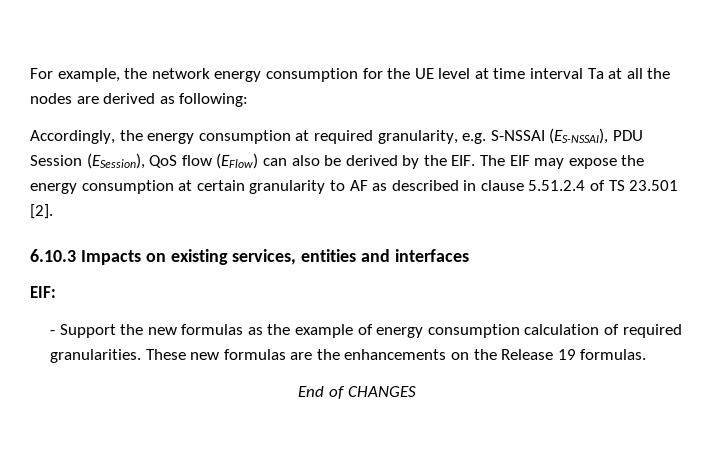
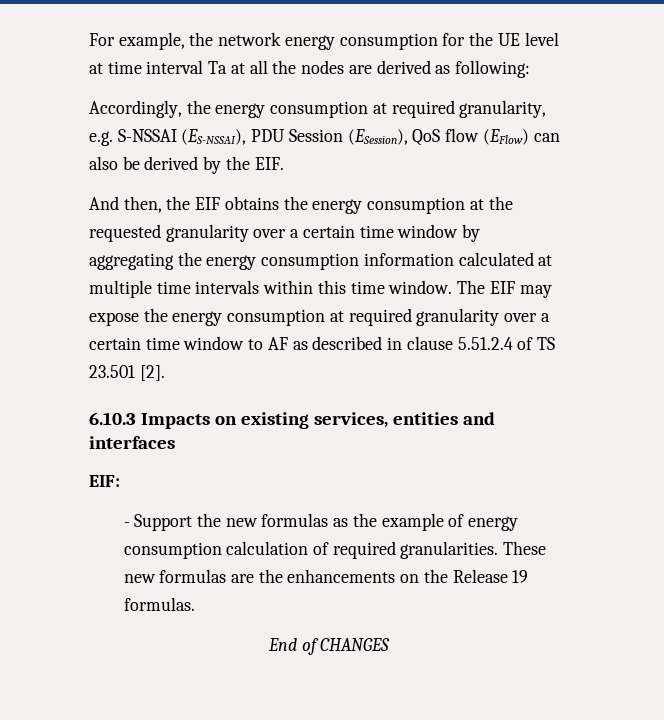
- Accordingly, the energy consumption at required granularity, e.g. S-NSSAI (ES-NSSAI), PDU Session (ESession), QoS flow (EFlow) can also be derived by the EIF. The EIF may expose the energy consumption at certain granularity to AF as described in clause 5.51.2.4 of TS 23.501 [2].
+ Accordingly, the energy consumption at required granularity, e.g. S-NSSAI (ES-NSSAI), PDU Session (ESession), QoS flow (EFlow) can also be derived by the EIF.
+ And then, the EIF obtains the energy consumption at the requested granularity over a certain time window by aggregating the energy consumption information calculated at multiple time intervals within this time window. The EIF may expose the energy consumption at required granularity over a certain time window to AF as described in clause 5.51.2.4 of TS 23.501 [2].

